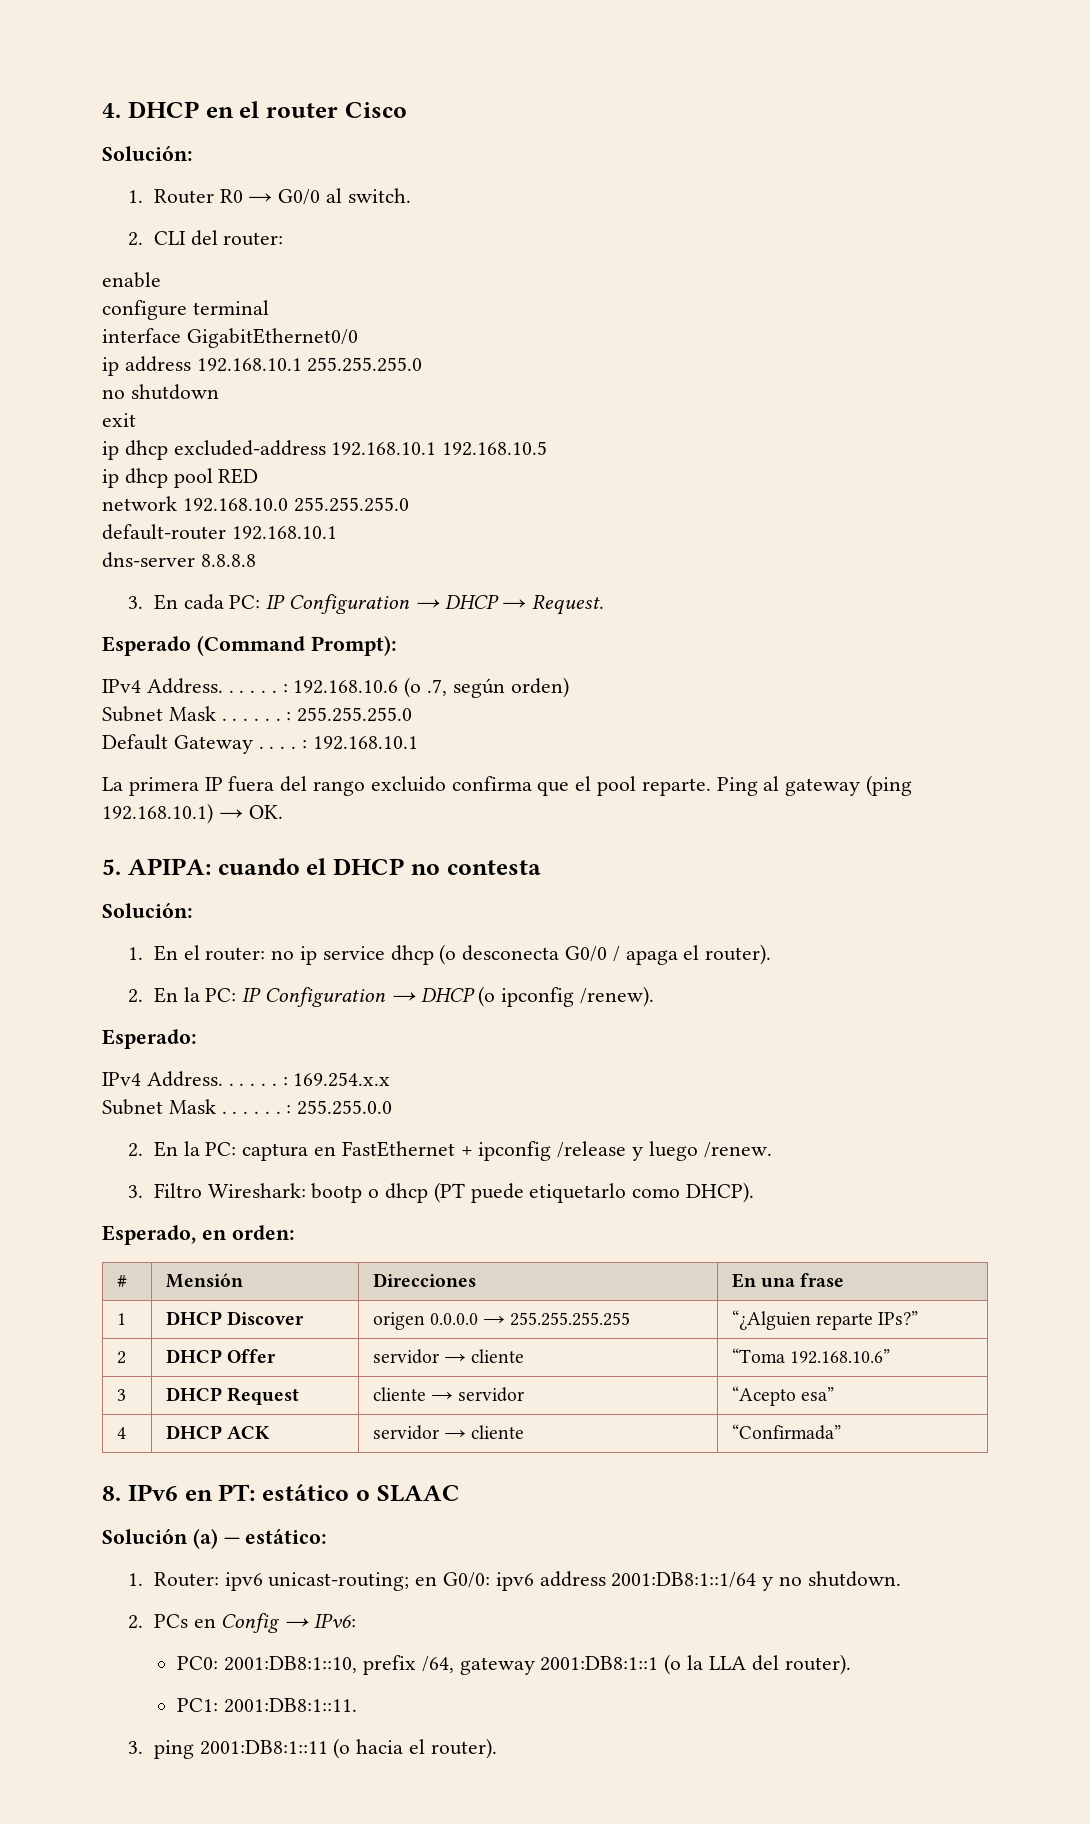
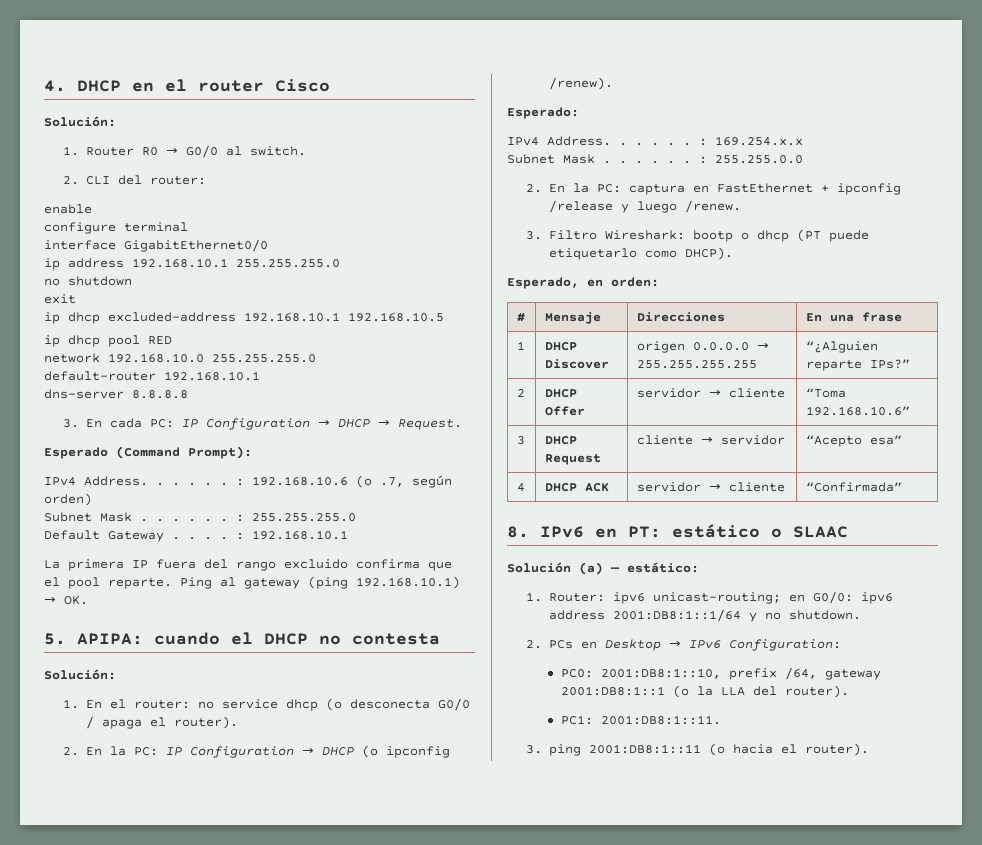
- 1. En el router: no ip service dhcp (o desconecta G0/0 / apaga el router).
+ 1. En el router: no service dhcp (o desconecta G0/0 / apaga el router).
- # | Mensión | Direcciones | En una frase
+ # | Mensaje | Direcciones | En una frase
- 2. PCs en Config → IPv6:
+ 2. PCs en Desktop → IPv6 Configuration:

